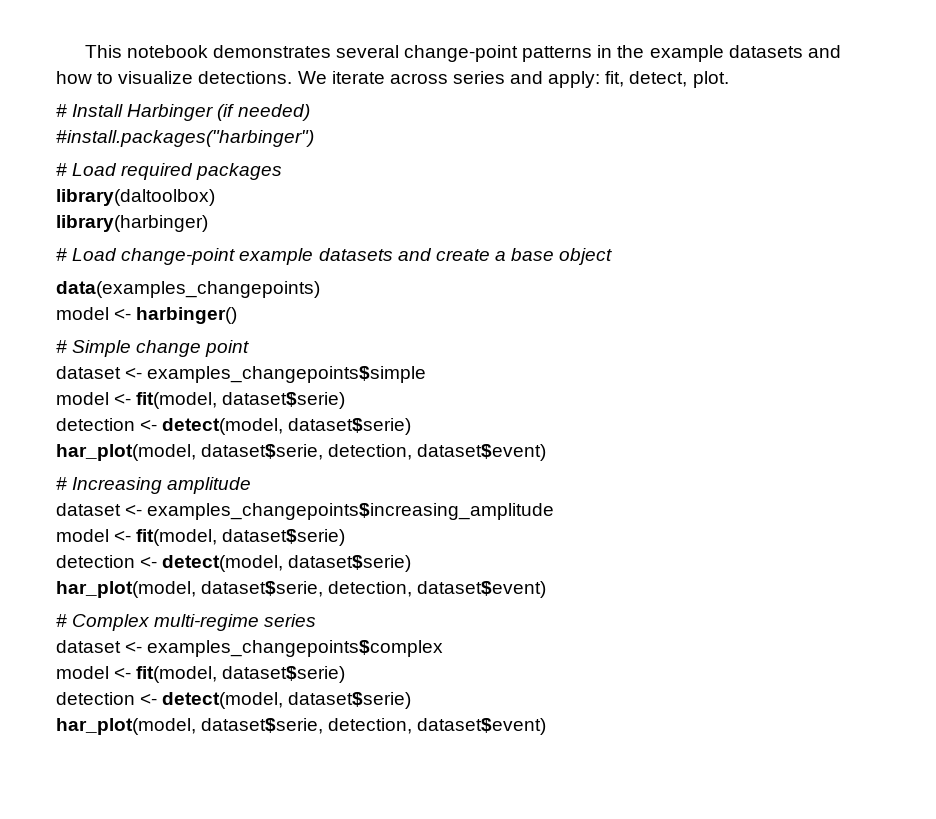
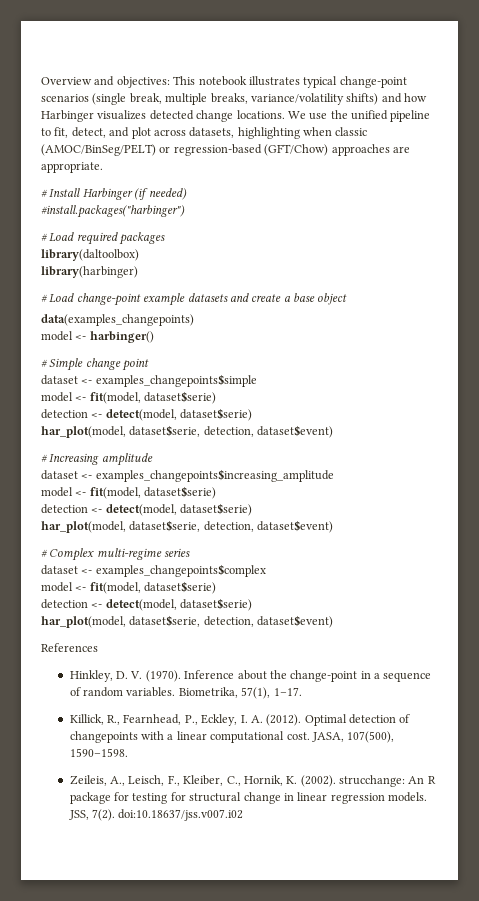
- This notebook demonstrates several change-point patterns in the example datasets and how to visualize detections. We iterate across series and apply: fit, detect, plot.
+ Overview and objectives: This notebook illustrates typical change-point scenarios (single break, multiple breaks, variance/volatility shifts) and how Harbinger visualizes detected change locations. We use the unified pipeline to fit, detect, and plot across datasets, highlighting when classic (AMOC/BinSeg/PELT) or regression-based (GFT/Chow) approaches are appropriate.
+ References
+ Hinkley, D. V. (1970). Inference about the change-point in a sequence of random variables. Biometrika, 57(1), 1–17.
+ Killick, R., Fearnhead, P., Eckley, I. A. (2012). Optimal detection of changepoints with a linear computational cost. JASA, 107(500), 1590–1598.
+ Zeileis, A., Leisch, F., Kleiber, C., Hornik, K. (2002). strucchange: An R package for testing for structural change in linear regression models. JSS, 7(2). doi:10.18637/jss.v007.i02

